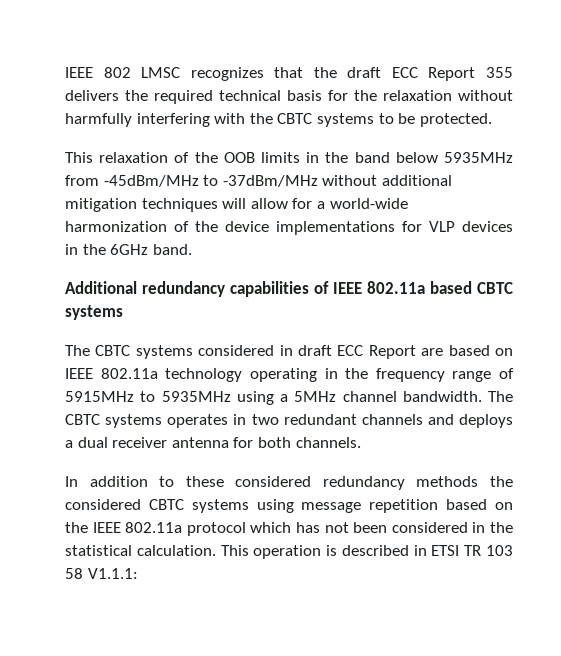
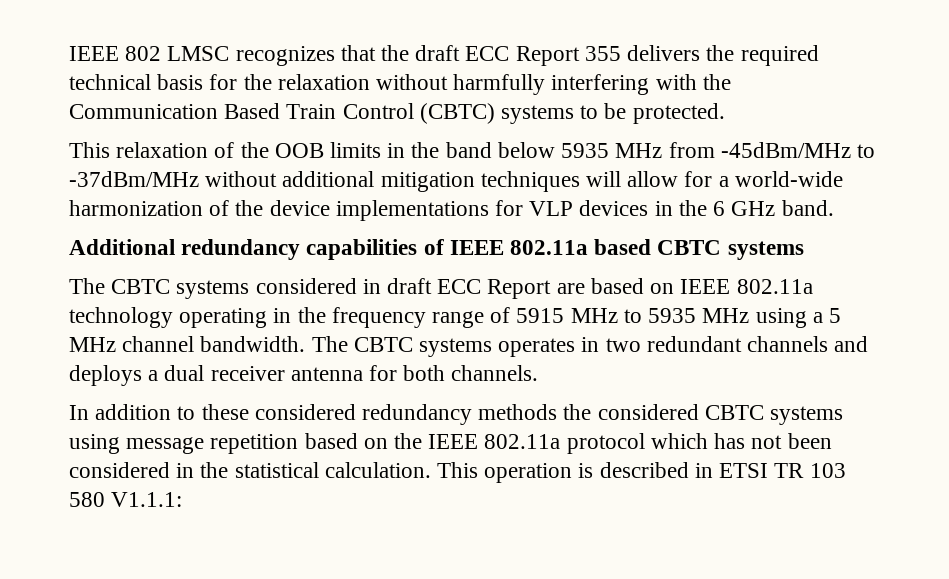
- IEEE 802 LMSC recognizes that the draft ECC Report 355 delivers the required technical basis for the relaxation without harmfully interfering with the CBTC systems to be protected.
+ IEEE 802 LMSC recognizes that the draft ECC Report 355 delivers the required technical basis for the relaxation without harmfully interfering with the Communication Based Train Control (CBTC) systems to be protected.
- This relaxation of the OOB limits in the band below 5935MHz from -45dBm/MHz to -37dBm/MHz without additional mitigation techniques will allow for a world-wide harmonization of the device implementations for VLP devices in the 6GHz band.
+ This relaxation of the OOB limits in the band below 5935 MHz from -45dBm/MHz to -37dBm/MHz without additional mitigation techniques will allow for a world-wide harmonization of the device implementations for VLP devices in the 6 GHz band.
- The CBTC systems considered in draft ECC Report are based on IEEE 802.11a technology operating in the frequency range of 5915MHz to 5935MHz using a 5MHz channel bandwidth.
+ The CBTC systems considered in draft ECC Report are based on IEEE 802.11a technology operating in the frequency range of 5915 MHz to 5935 MHz using a 5 MHz channel bandwidth.
- This operation is described in ETSI TR 103 58 V1.1.1:
+ This operation is described in ETSI TR 103 580 V1.1.1:

